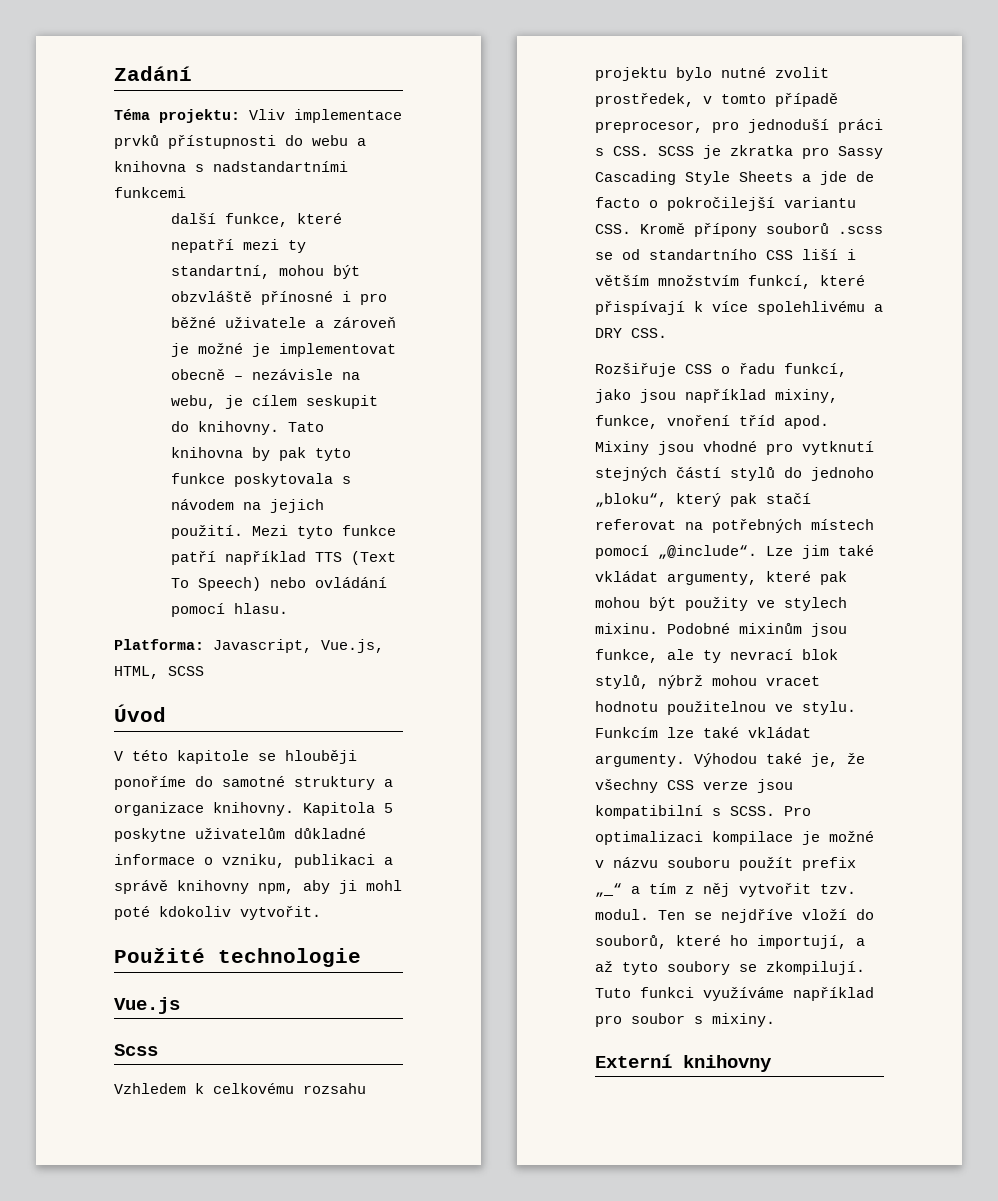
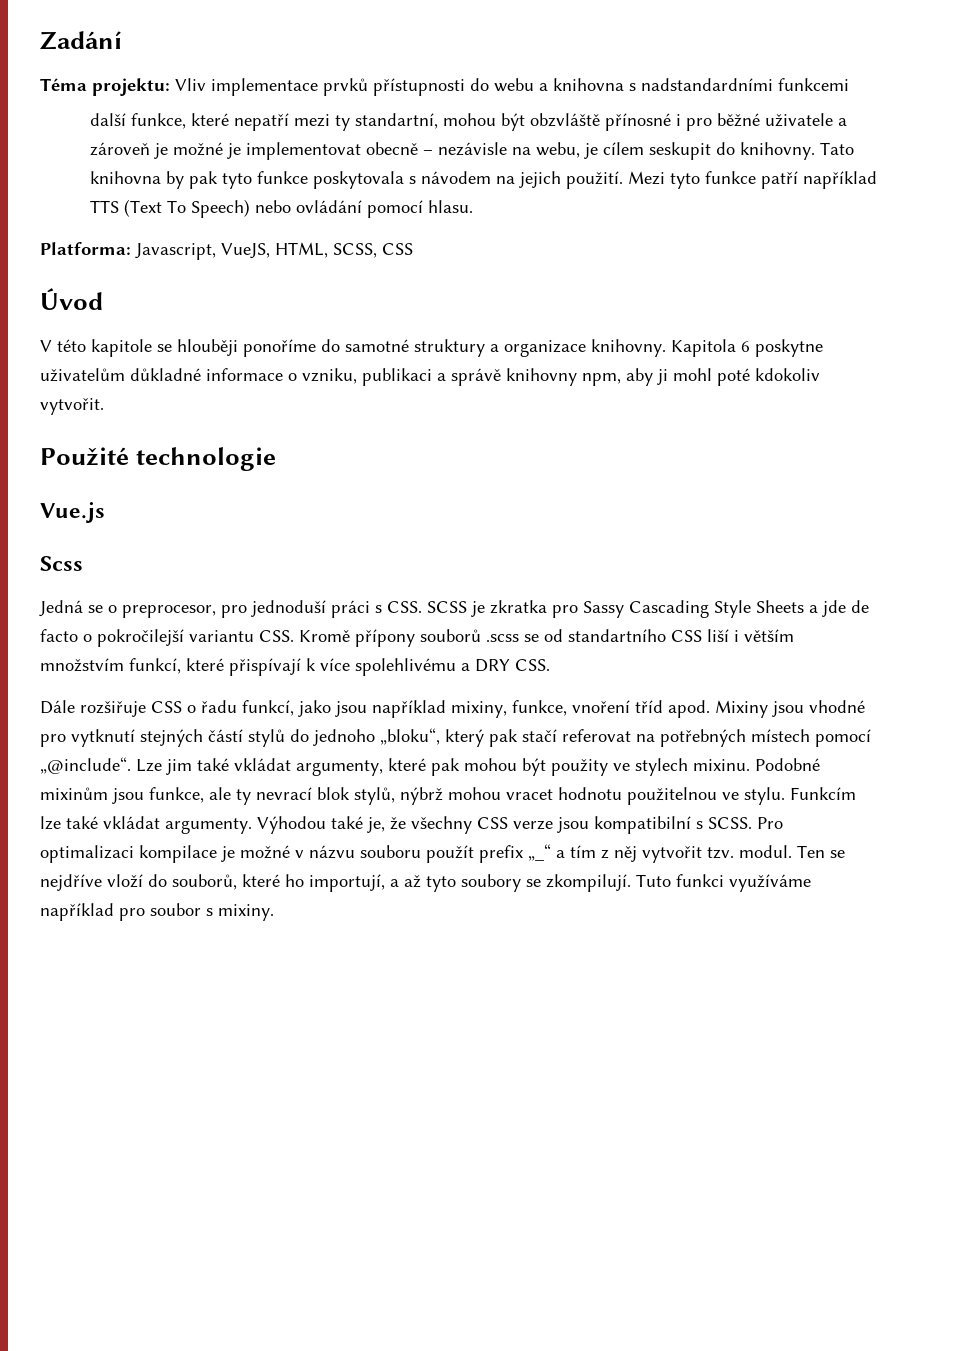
- Téma projektu: Vliv implementace prvků přístupnosti do webu a knihovna s nadstandartními funkcemi
+ Téma projektu: Vliv implementace prvků přístupnosti do webu a knihovna s nadstandardními funkcemi
- Platforma: Javascript, Vue.js, HTML, SCSS
+ Platforma: Javascript, VueJS, HTML, SCSS, CSS
- Kapitola 5 poskytne uživatelům důkladné informace o vzniku, publikaci a správě knihovny npm, aby ji mohl poté kdokoliv vytvořit.
+ Kapitola 6 poskytne uživatelům důkladné informace o vzniku, publikaci a správě knihovny npm, aby ji mohl poté kdokoliv vytvořit.
- Vzhledem k celkovému rozsahu projektu bylo nutné zvolit prostředek, v tomto případě preprocesor, pro jednoduší práci s CSS. SCSS je zkratka pro Sassy Cascading Style Sheets a jde de facto o pokročilejší variantu CSS. Kromě přípony souborů .scss se od standartního CSS liší i větším množstvím funkcí, které přispívají k více spolehlivému a DRY CSS.
+ Jedná se o preprocesor, pro jednoduší práci s CSS. SCSS je zkratka pro Sassy Cascading Style Sheets a jde de facto o pokročilejší variantu CSS. Kromě přípony souborů .scss se od standartního CSS liší i větším množstvím funkcí, které přispívají k více spolehlivému a DRY CSS.
- Rozšiřuje CSS o řadu funkcí, jako jsou například mixiny, funkce, vnoření tříd apod.
+ Dále rozšiřuje CSS o řadu funkcí, jako jsou například mixiny, funkce, vnoření tříd apod.
- Externí knihovny

